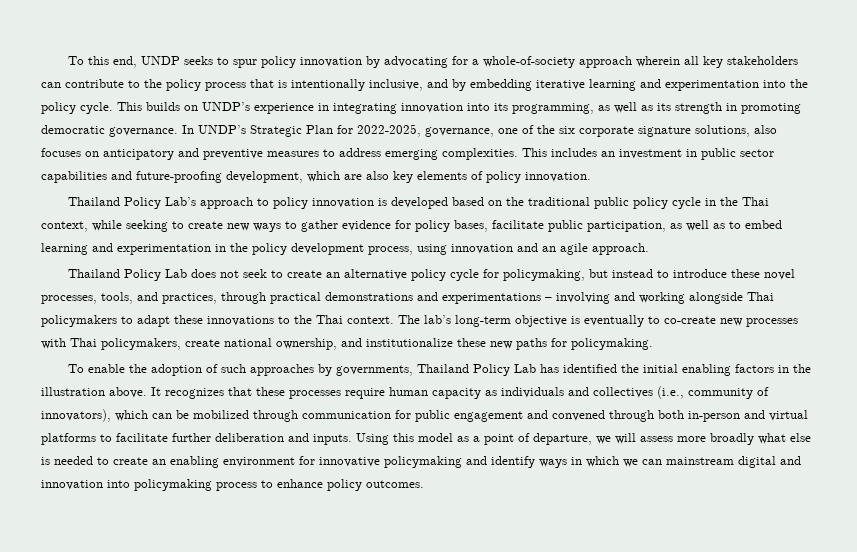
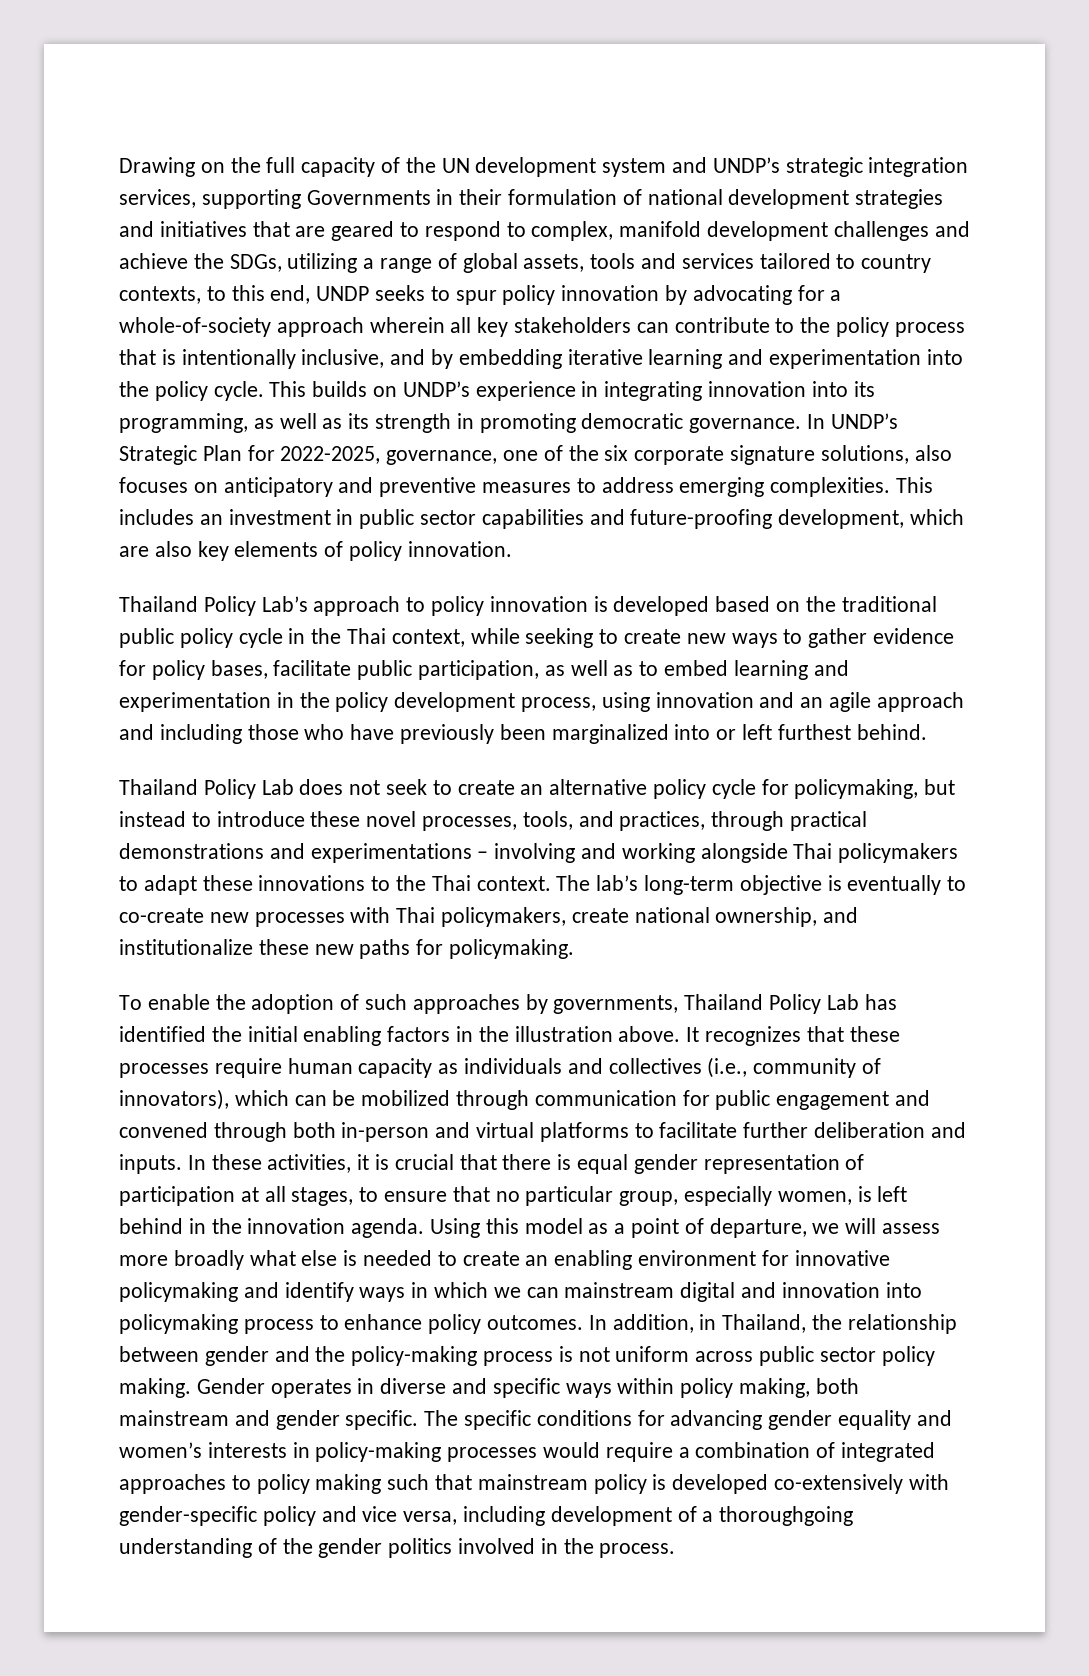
- To this end, UNDP seeks to spur policy innovation by advocating for a whole-of-society approach wherein all key stakeholders can contribute to the policy process that is intentionally inclusive, and by embedding iterative learning and experimentation into the policy cycle.
+ Drawing on the full capacity of the UN development system and UNDP’s strategic integration services, supporting Governments in their formulation of national development strategies and initiatives that are geared to respond to complex, manifold development challenges and achieve the SDGs, utilizing a range of global assets, tools and services tailored to country contexts, to this end, UNDP seeks to spur policy innovation by advocating for a whole-of-society approach wherein all key stakeholders can contribute to the policy process that is intentionally inclusive, and by embedding iterative learning and experimentation into the policy cycle.
- Thailand Policy Lab’s approach to policy innovation is developed based on the traditional public policy cycle in the Thai context, while seeking to create new ways to gather evidence for policy bases, facilitate public participation, as well as to embed learning and experimentation in the policy development process, using innovation and an agile approach.
+ Thailand Policy Lab’s approach to policy innovation is developed based on the traditional public policy cycle in the Thai context, while seeking to create new ways to gather evidence for policy bases, facilitate public participation, as well as to embed learning and experimentation in the policy development process, using innovation and an agile approach and including those who have previously been marginalized into or left furthest behind.
+ In these activities, it is crucial that there is equal gender representation of participation at all stages, to ensure that no particular group, especially women, is left behind in the innovation agenda.
+ In addition, in Thailand, the relationship between gender and the policy-making process is not uniform across public sector policy making. Gender operates in diverse and specific ways within policy making, both mainstream and gender specific. The specific conditions for advancing gender equality and women’s interests in policy-making processes would require a combination of integrated approaches to policy making such that mainstream policy is developed co-extensively with gender-specific policy and vice versa, including development of a thoroughgoing understanding of the gender politics involved in the process.

